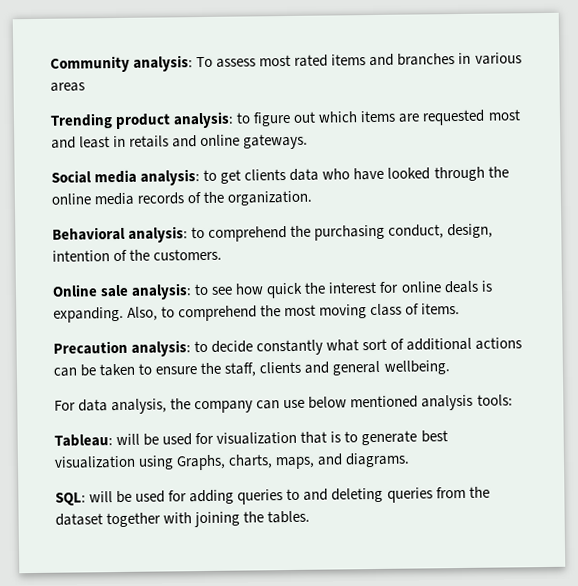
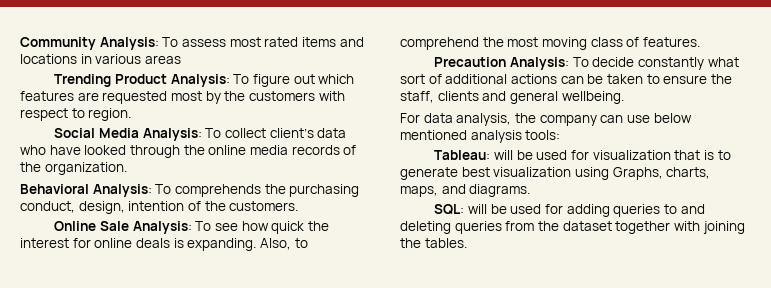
- Community analysis: To assess most rated items and branches in various areas
+ Community Analysis: To assess most rated items and locations in various areas
- Trending product analysis: to figure out which items are requested most and least in retails and online gateways.
- Social media analysis: to get clients data who have looked through the online media records of the organization.
+ Trending Product Analysis: To figure out which features are requested most by the customers with respect to region.
+ Social Media Analysis: To collect client’s data who have looked through the online media records of the organization.
- Behavioral analysis: to comprehend the purchasing conduct, design, intention of the customers.
+ Behavioral Analysis: To comprehends the purchasing conduct, design, intention of the customers.
- Online sale analysis: to see how quick the interest for online deals is expanding.
+ Online Sale Analysis: To see how quick the interest for online deals is expanding.
- Also, to comprehend the most moving class of items.
+ Also, to comprehend the most moving class of features.
- Precaution analysis: to decide constantly what sort of additional actions can be taken to ensure the staff, clients and general wellbeing.
+ Precaution Analysis: To decide constantly what sort of additional actions can be taken to ensure the staff, clients and general wellbeing.

